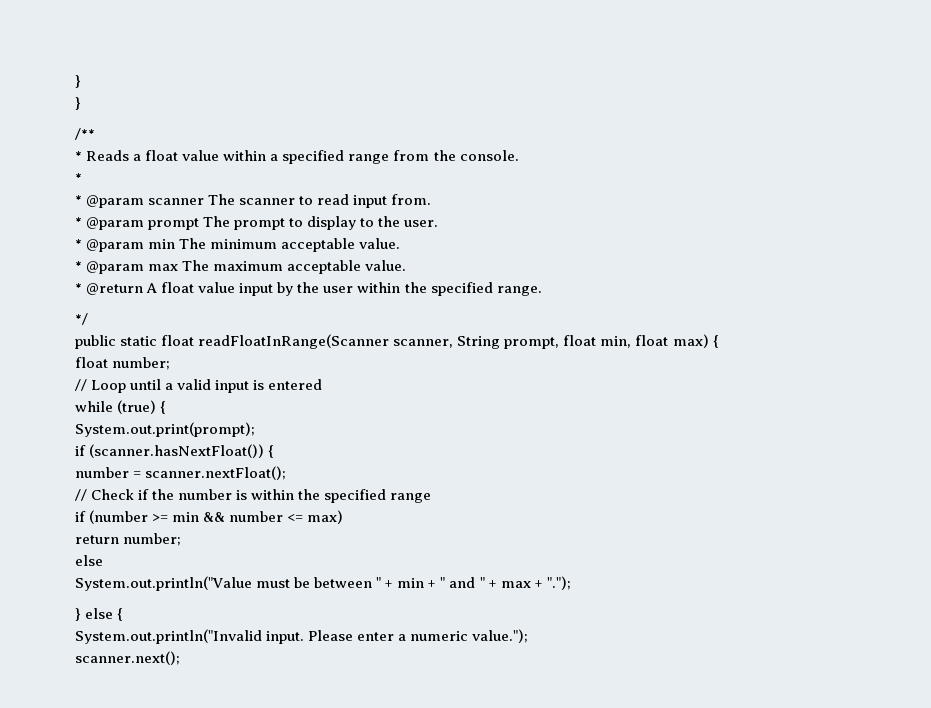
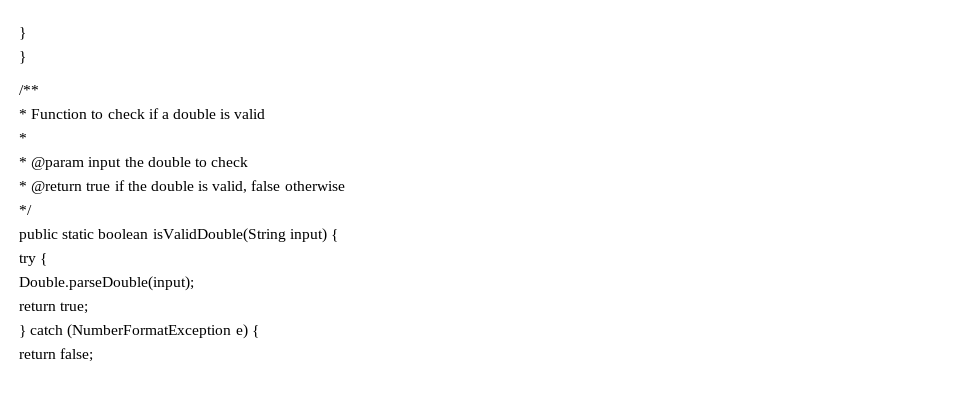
- * Reads a float value within a specified range from the console.
+ * Function to check if a double is valid
  *
- * @param scanner The scanner to read input from.
- * @param prompt The prompt to display to the user.
- * @param min The minimum acceptable value.
- * @param max The maximum acceptable value.
- * @return A float value input by the user within the specified range.
+ * @param input the double to check
+ * @return true if the double is valid, false otherwise
  */
- public static float readFloatInRange(Scanner scanner, String prompt, float min, float max) {
- float number;
- // Loop until a valid input is entered
- while (true) {
- System.out.print(prompt);
- if (scanner.hasNextFloat()) {
- number = scanner.nextFloat();
- // Check if the number is within the specified range
- if (number >= min && number <= max)
- return number;
- else
- System.out.println("Value must be between " + min + " and " + max + ".");
- } else {
- System.out.println("Invalid input. Please enter a numeric value.");
- scanner.next();
+ public static boolean isValidDouble(String input) {
+ try {
+ Double.parseDouble(input);
+ return true;
+ } catch (NumberFormatException e) {
+ return false;

